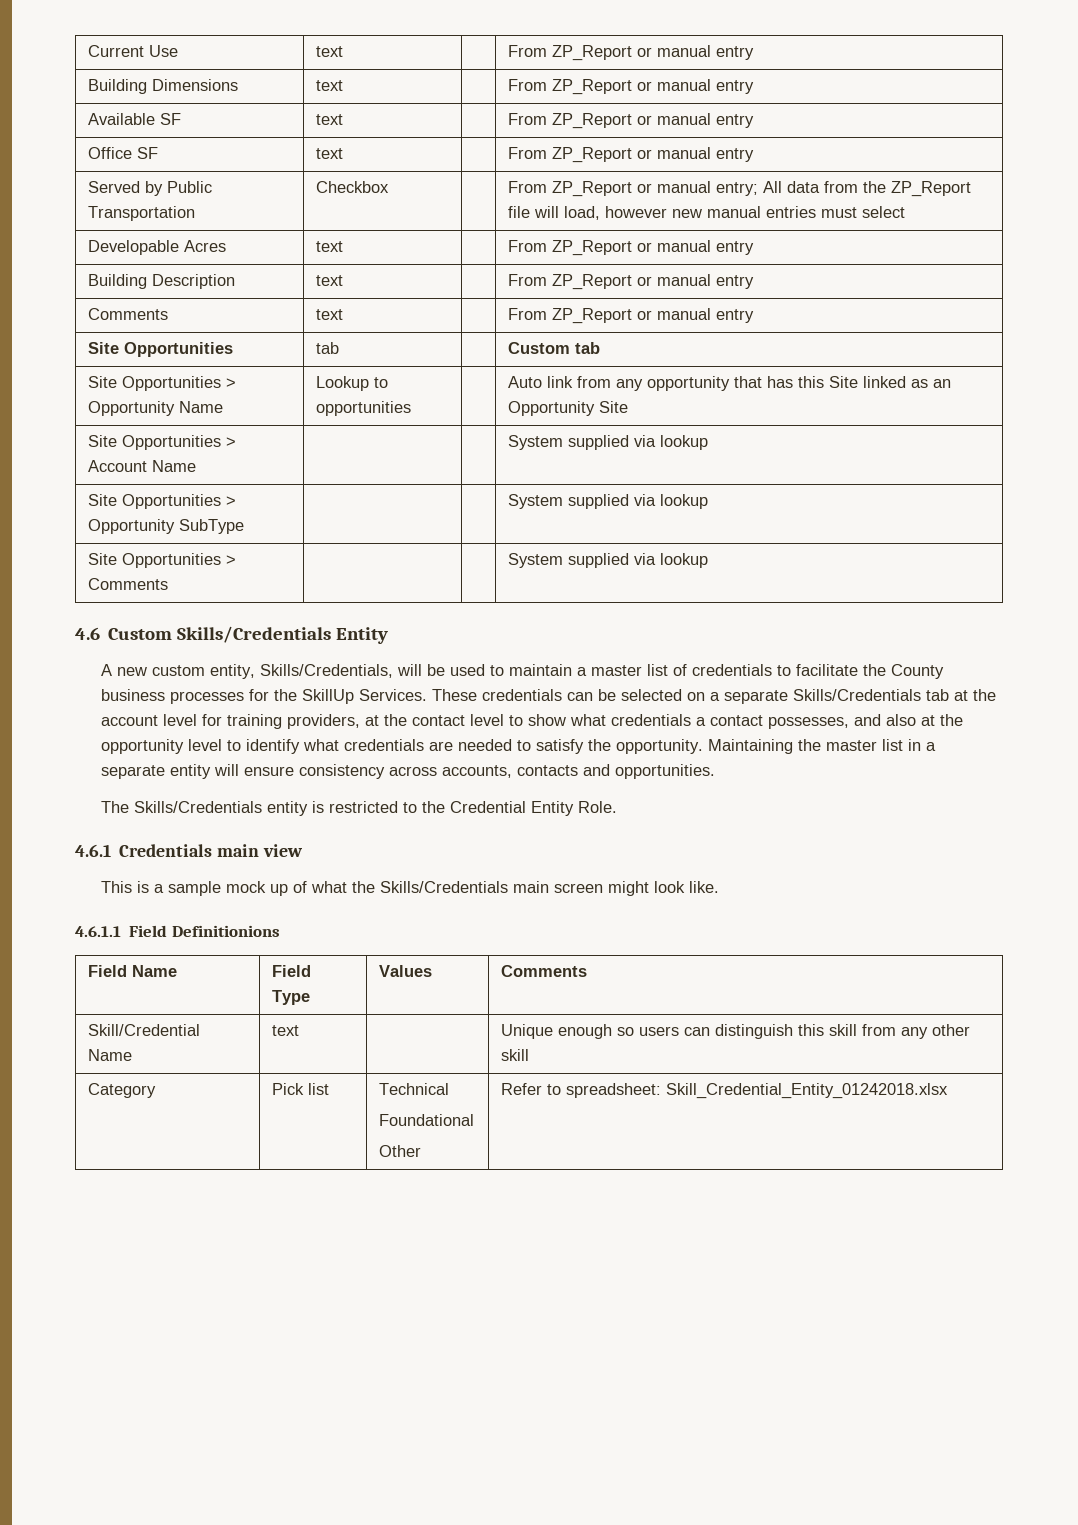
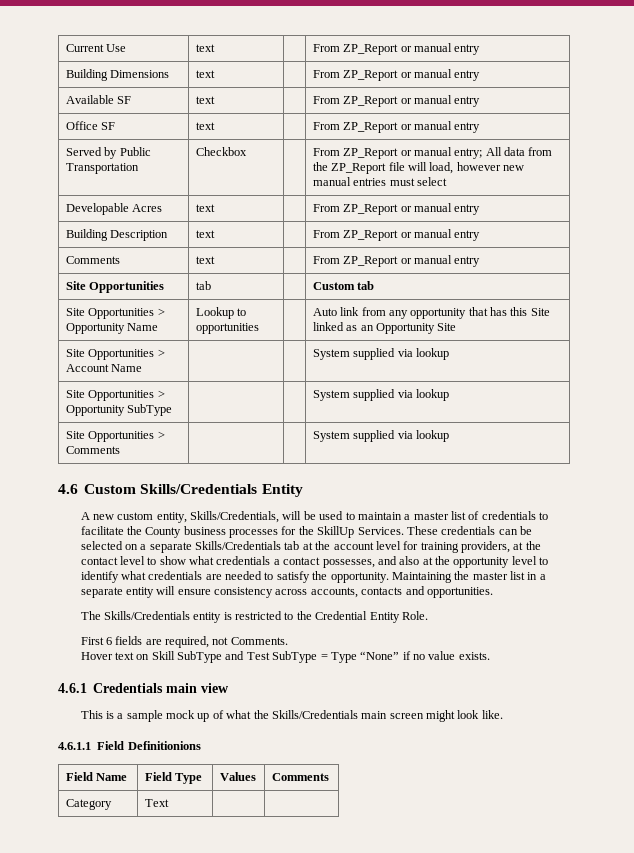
+ First 6 fields are required, not Comments.
+ Hover text on Skill SubType and Test SubType = Type “None” if no value exists.
- Skill/Credential Name | text | | Unique enough so users can distinguish this skill from any other skill
- Category | Pick list | Technical
- Foundational
- Other | Refer to spreadsheet: Skill_Credential_Entity_01242018.xlsx
+ Category | Text | |

